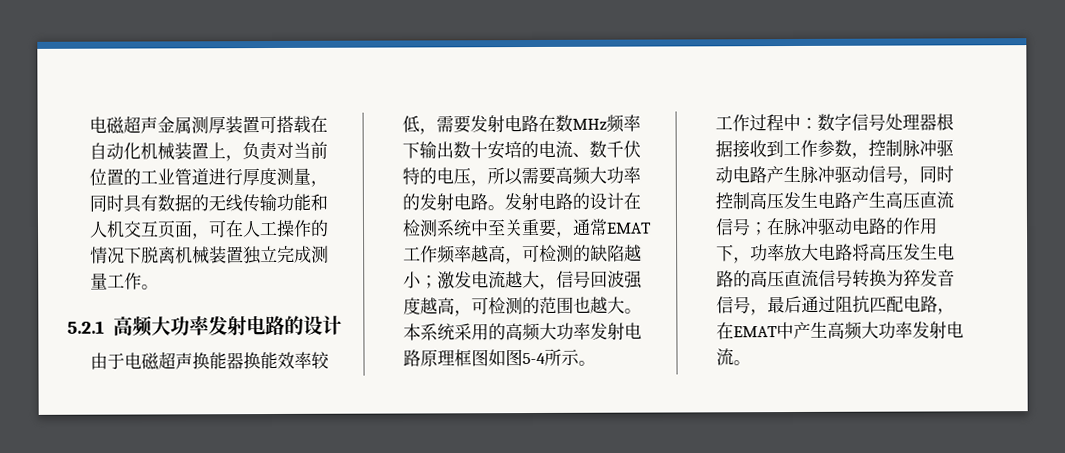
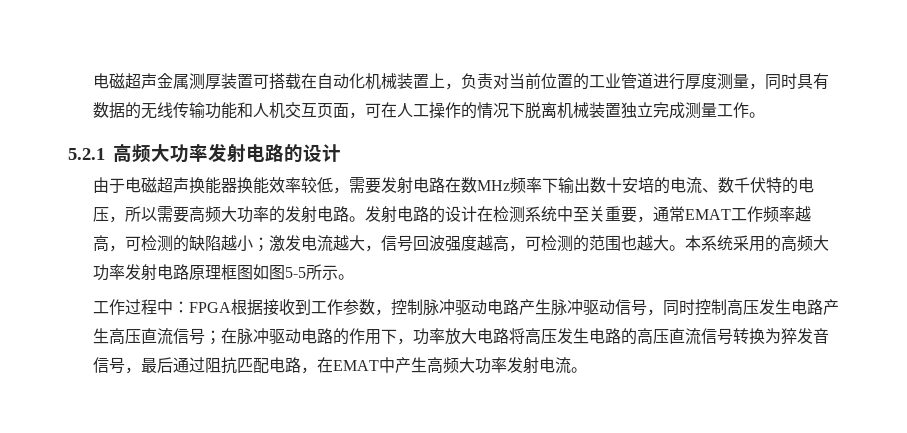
- 本系统采用的高频大功率发射电路原理框图如图5-4所示。
+ 本系统采用的高频大功率发射电路原理框图如图5-5所示。
- 工作过程中：数字信号处理器根据接收到工作参数，控制脉冲驱动电路产生脉冲驱动信号，同时控制高压发生电路产生高压直流信号；在脉冲驱动电路的作用下，功率放大电路将高压发生电路的高压直流信号转换为猝发音信号，最后通过阻抗匹配电路，在EMAT中产生高频大功率发射电流。
+ 工作过程中：FPGA根据接收到工作参数，控制脉冲驱动电路产生脉冲驱动信号，同时控制高压发生电路产生高压直流信号；在脉冲驱动电路的作用下，功率放大电路将高压发生电路的高压直流信号转换为猝发音信号，最后通过阻抗匹配电路，在EMAT中产生高频大功率发射电流。

